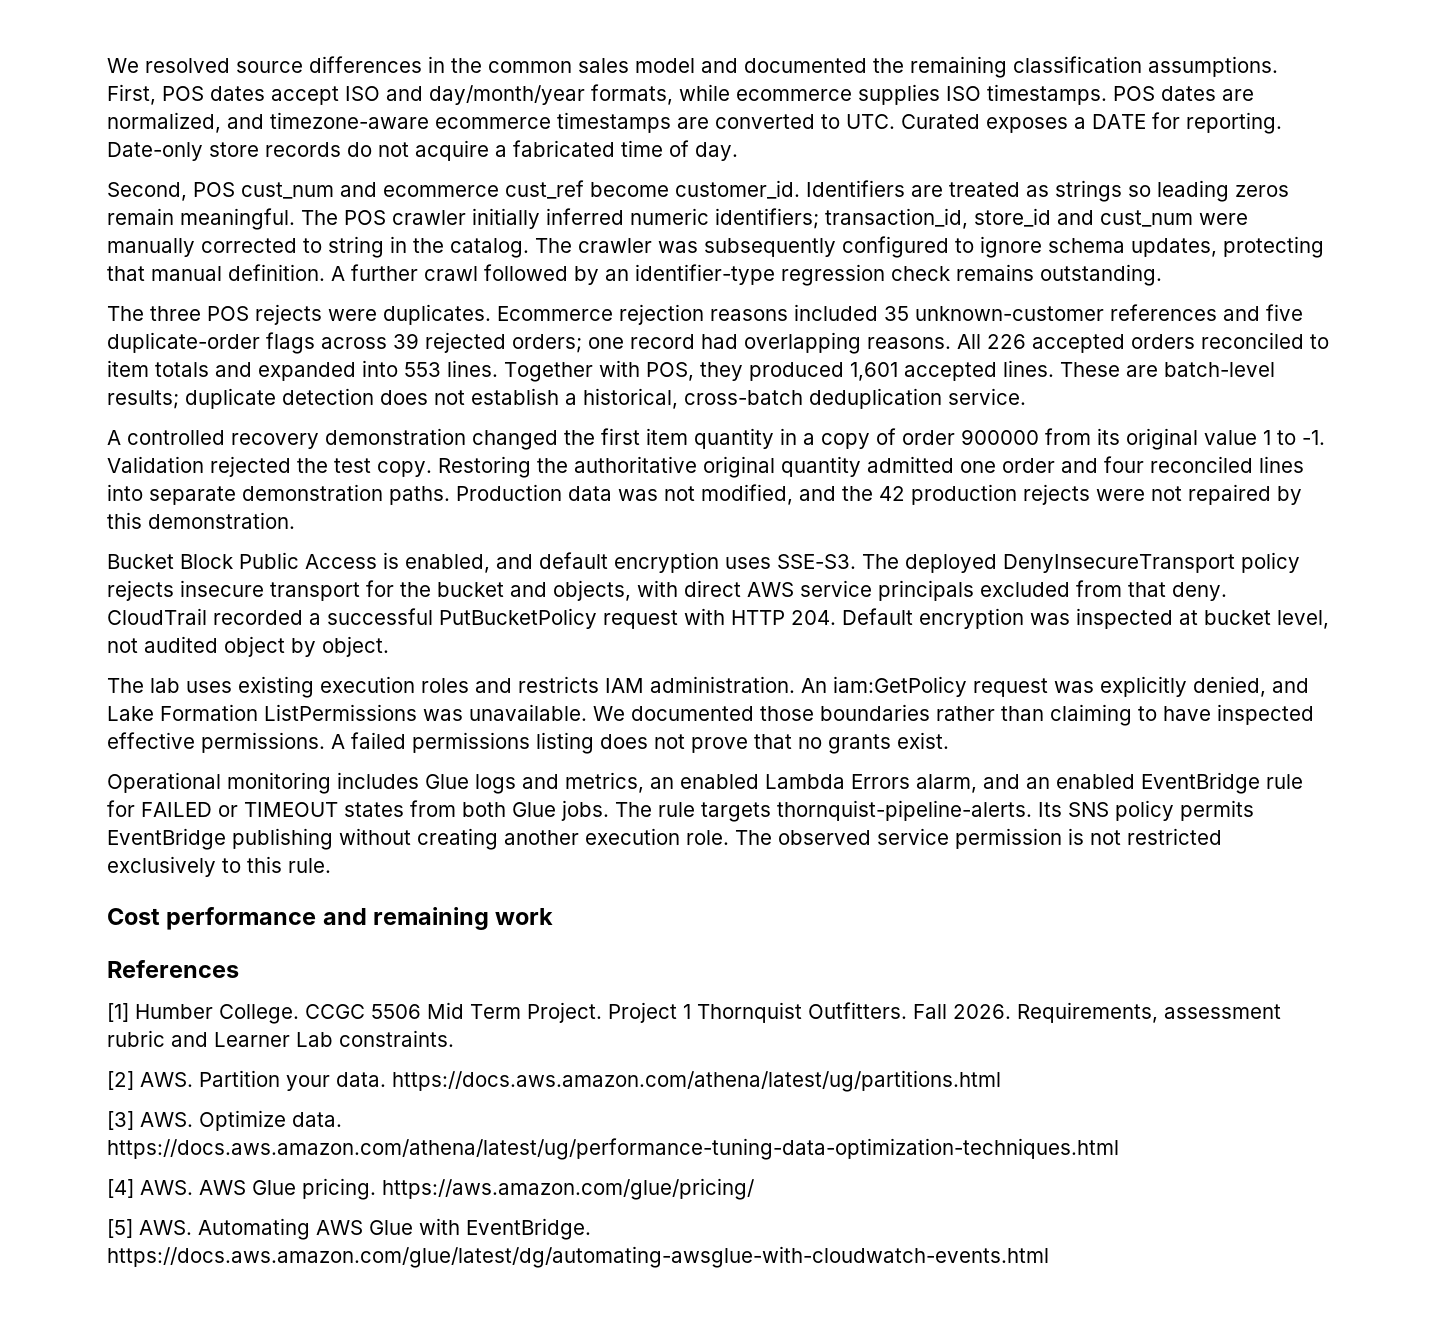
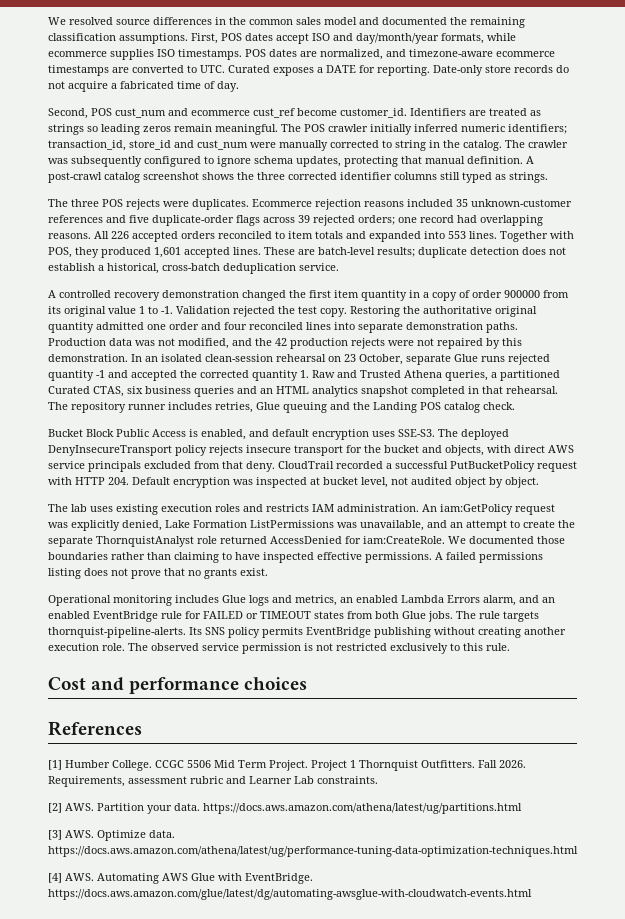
- A further crawl followed by an identifier-type regression check remains outstanding.
+ A post-crawl catalog screenshot shows the three corrected identifier columns still typed as strings.
+ In an isolated clean-session rehearsal on 23 October, separate Glue runs rejected quantity -1 and accepted the corrected quantity 1. Raw and Trusted Athena queries, a partitioned Curated CTAS, six business queries and an HTML analytics snapshot completed in that rehearsal. The repository runner includes retries, Glue queuing and the Landing POS catalog check.
- An iam:GetPolicy request was explicitly denied, and Lake Formation ListPermissions was unavailable.
+ An iam:GetPolicy request was explicitly denied, Lake Formation ListPermissions was unavailable, and an attempt to create the separate ThornquistAnalyst role returned AccessDenied for iam:CreateRole.
- Cost performance and remaining work
+ Cost and performance choices
- [4] AWS. AWS Glue pricing. https://aws.amazon.com/glue/pricing/
- [5] AWS. Automating AWS Glue with EventBridge. https://docs.aws.amazon.com/glue/latest/dg/automating-awsglue-with-cloudwatch-events.html
+ [4] AWS. Automating AWS Glue with EventBridge. https://docs.aws.amazon.com/glue/latest/dg/automating-awsglue-with-cloudwatch-events.html

